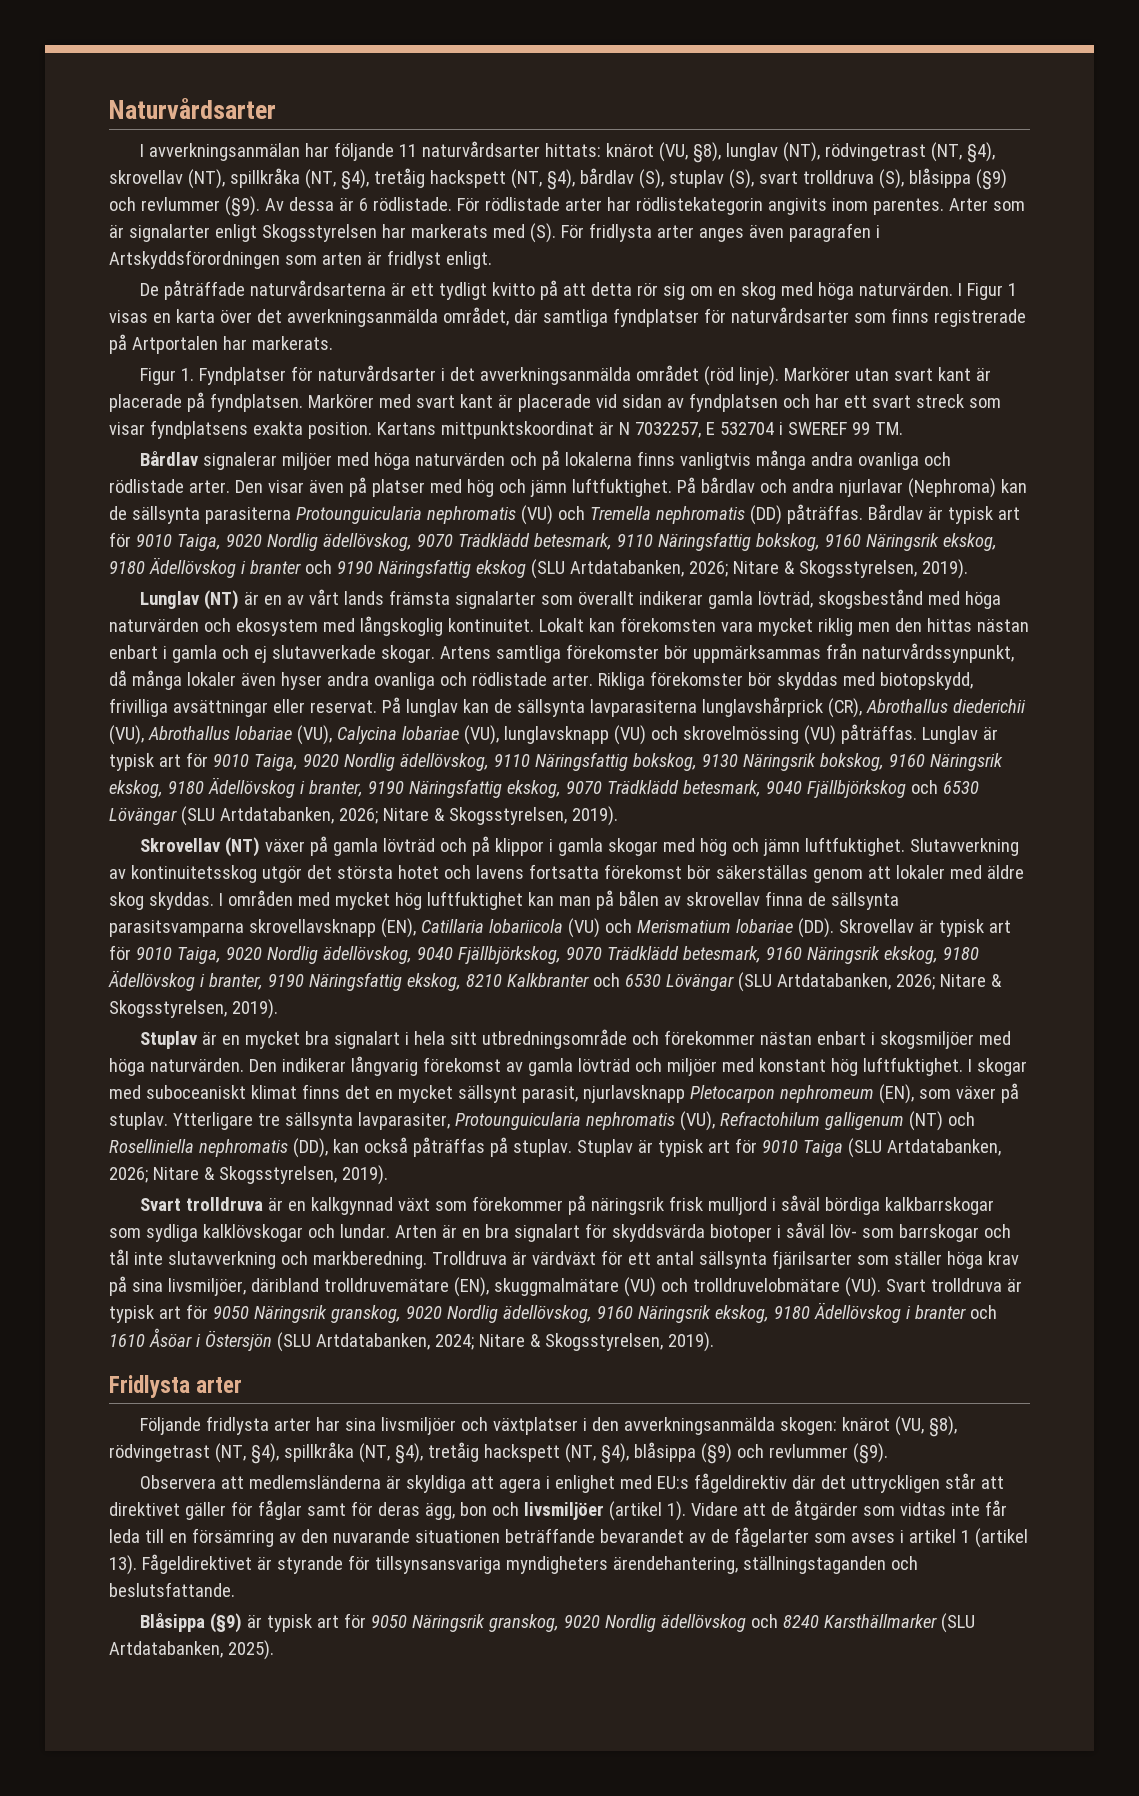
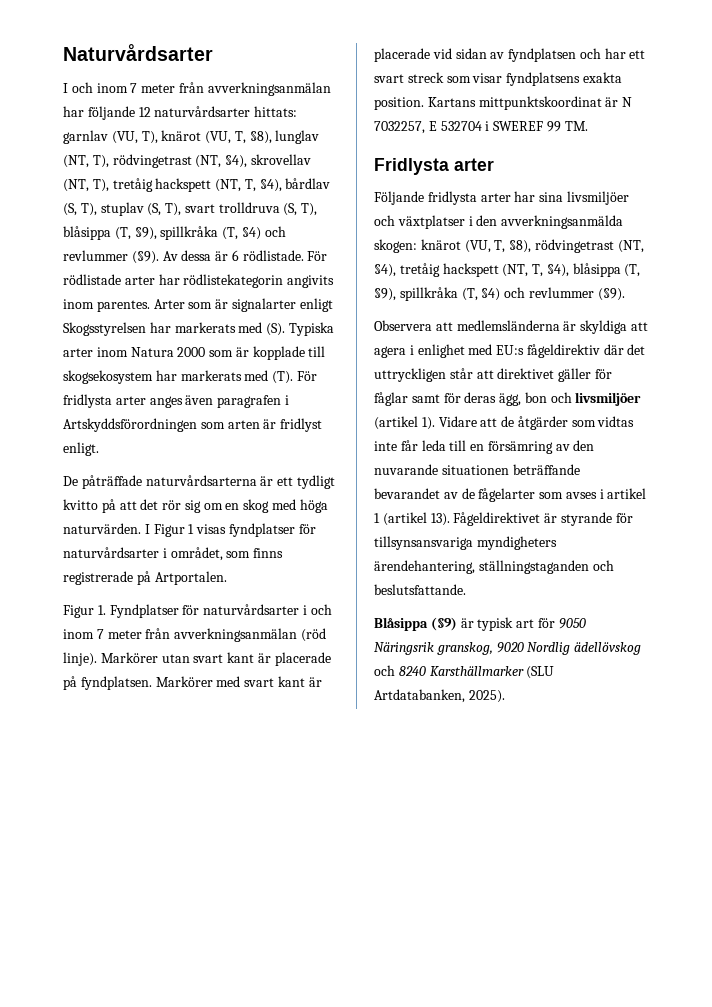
- I avverkningsanmälan har följande 11 naturvårdsarter hittats: knärot (VU, §8), lunglav (NT), rödvingetrast (NT, §4), skrovellav (NT), spillkråka (NT, §4), tretåig hackspett (NT, §4), bårdlav (S), stuplav (S), svart trolldruva (S), blåsippa (§9) och revlummer (§9).
+ I och inom 7 meter från avverkningsanmälan har följande 12 naturvårdsarter hittats: garnlav (VU, T), knärot (VU, T, §8), lunglav (NT, T), rödvingetrast (NT, §4), skrovellav (NT, T), tretåig hackspett (NT, T, §4), bårdlav (S, T), stuplav (S, T), svart trolldruva (S, T), blåsippa (T, §9), spillkråka (T, §4) och revlummer (§9).
- Arter som är signalarter enligt Skogsstyrelsen har markerats med (S). För fridlysta arter anges även paragrafen i Artskyddsförordningen som arten är fridlyst enligt.
+ Arter som är signalarter enligt Skogsstyrelsen har markerats med (S). Typiska arter inom Natura 2000 som är kopplade till skogsekosystem har markerats med (T). För fridlysta arter anges även paragrafen i Artskyddsförordningen som arten är fridlyst enligt.
- De påträffade naturvårdsarterna är ett tydligt kvitto på att detta rör sig om en skog med höga naturvärden.
+ De påträffade naturvårdsarterna är ett tydligt kvitto på att det rör sig om en skog med höga naturvärden.
- I Figur 1 visas en karta över det avverkningsanmälda området, där samtliga fyndplatser för naturvårdsarter som finns registrerade på Artportalen har markerats.
+ I Figur 1 visas fyndplatser för naturvårdsarter i området, som finns registrerade på Artportalen.
- Figur 1. Fyndplatser för naturvårdsarter i det avverkningsanmälda området (röd linje).
+ Figur 1. Fyndplatser för naturvårdsarter i och inom 7 meter från avverkningsanmälan (röd linje).
- Bårdlav signalerar miljöer med höga naturvärden och på lokalerna finns vanligtvis många andra ovanliga och rödlistade arter. Den visar även på platser med hög och jämn luftfuktighet. På bårdlav och andra njurlavar (Nephroma) kan de sällsynta parasiterna Protounguicularia nephromatis (VU) och Tremella nephromatis (DD) påträffas. Bårdlav är typisk art för 9010 Taiga, 9020 Nordlig ädellövskog, 9070 Trädklädd betesmark, 9110 Näringsfattig bokskog, 9160 Näringsrik ekskog, 9180 Ädellövskog i branter och 9190 Näringsfattig ekskog (SLU Artdatabanken, 2026; Nitare & Skogsstyrelsen, 2019).
- Lunglav (NT) är en av vårt lands främsta signalarter som överallt indikerar gamla lövträd, skogsbestånd med höga naturvärden och ekosystem med långskoglig kontinuitet. Lokalt kan förekomsten vara mycket riklig men den hittas nästan enbart i gamla och ej slutavverkade skogar. Artens samtliga förekomster bör uppmärksammas från naturvårdssynpunkt, då många lokaler även hyser andra ovanliga och rödlistade arter. Rikliga förekomster bör skyddas med biotopskydd, frivilliga avsättningar eller reservat. På lunglav kan de sällsynta lavparasiterna lunglavshårprick (CR), Abrothallus diederichii (VU), Abrothallus lobariae (VU), Calycina lobariae (VU), lunglavsknapp (VU) och skrovelmössing (VU) påträffas. Lunglav är typisk art för 9010 Taiga, 9020 Nordlig ädellövskog, 9110 Näringsfattig bokskog, 9130 Näringsrik bokskog, 9160 Näringsrik ekskog, 9180 Ädellövskog i branter, 9190 Näringsfattig ekskog, 9070 Trädklädd betesmark, 9040 Fjällbjörkskog och 6530 Lövängar (SLU Artdatabanken, 2026; Nitare & Skogsstyrelsen, 2019).
- Skrovellav (NT) växer på gamla lövträd och på klippor i gamla skogar med hög och jämn luftfuktighet. Slutavverkning av kontinuitetsskog utgör det största hotet och lavens fortsatta förekomst bör säkerställas genom att lokaler med äldre skog skyddas. I områden med mycket hög luftfuktighet kan man på bålen av skrovellav finna de sällsynta parasitsvamparna skrovellavsknapp (EN), Catillaria lobariicola (VU) och Merismatium lobariae (DD). Skrovellav är typisk art för 9010 Taiga, 9020 Nordlig ädellövskog, 9040 Fjällbjörkskog, 9070 Trädklädd betesmark, 9160 Näringsrik ekskog, 9180 Ädellövskog i branter, 9190 Näringsfattig ekskog, 8210 Kalkbranter och 6530 Lövängar (SLU Artdatabanken, 2026; Nitare & Skogsstyrelsen, 2019).
- Stuplav är en mycket bra signalart i hela sitt utbredningsområde och förekommer nästan enbart i skogsmiljöer med höga naturvärden. Den indikerar långvarig förekomst av gamla lövträd och miljöer med konstant hög luftfuktighet. I skogar med suboceaniskt klimat finns det en mycket sällsynt parasit, njurlavsknapp Pletocarpon nephromeum (EN), som växer på stuplav. Ytterligare tre sällsynta lavparasiter, Protounguicularia nephromatis (VU), Refractohilum galligenum (NT) och Roselliniella nephromatis (DD), kan också påträffas på stuplav. Stuplav är typisk art för 9010 Taiga (SLU Artdatabanken, 2026; Nitare & Skogsstyrelsen, 2019).
- Svart trolldruva är en kalkgynnad växt som förekommer på näringsrik frisk mulljord i såväl bördiga kalkbarrskogar som sydliga kalklövskogar och lundar. Arten är en bra signalart för skyddsvärda biotoper i såväl löv- som barrskogar och tål inte slutavverkning och markberedning. Trolldruva är värdväxt för ett antal sällsynta fjärilsarter som ställer höga krav på sina livsmiljöer, däribland trolldruvemätare (EN), skuggmalmätare (VU) och trolldruvelobmätare (VU). Svart trolldruva är typisk art för 9050 Näringsrik granskog, 9020 Nordlig ädellövskog, 9160 Näringsrik ekskog, 9180 Ädellövskog i branter och 1610 Åsöar i Östersjön (SLU Artdatabanken, 2024; Nitare & Skogsstyrelsen, 2019).
- Följande fridlysta arter har sina livsmiljöer och växtplatser i den avverkningsanmälda skogen: knärot (VU, §8), rödvingetrast (NT, §4), spillkråka (NT, §4), tretåig hackspett (NT, §4), blåsippa (§9) och revlummer (§9).
+ Följande fridlysta arter har sina livsmiljöer och växtplatser i den avverkningsanmälda skogen: knärot (VU, T, §8), rödvingetrast (NT, §4), tretåig hackspett (NT, T, §4), blåsippa (T, §9), spillkråka (T, §4) och revlummer (§9).

